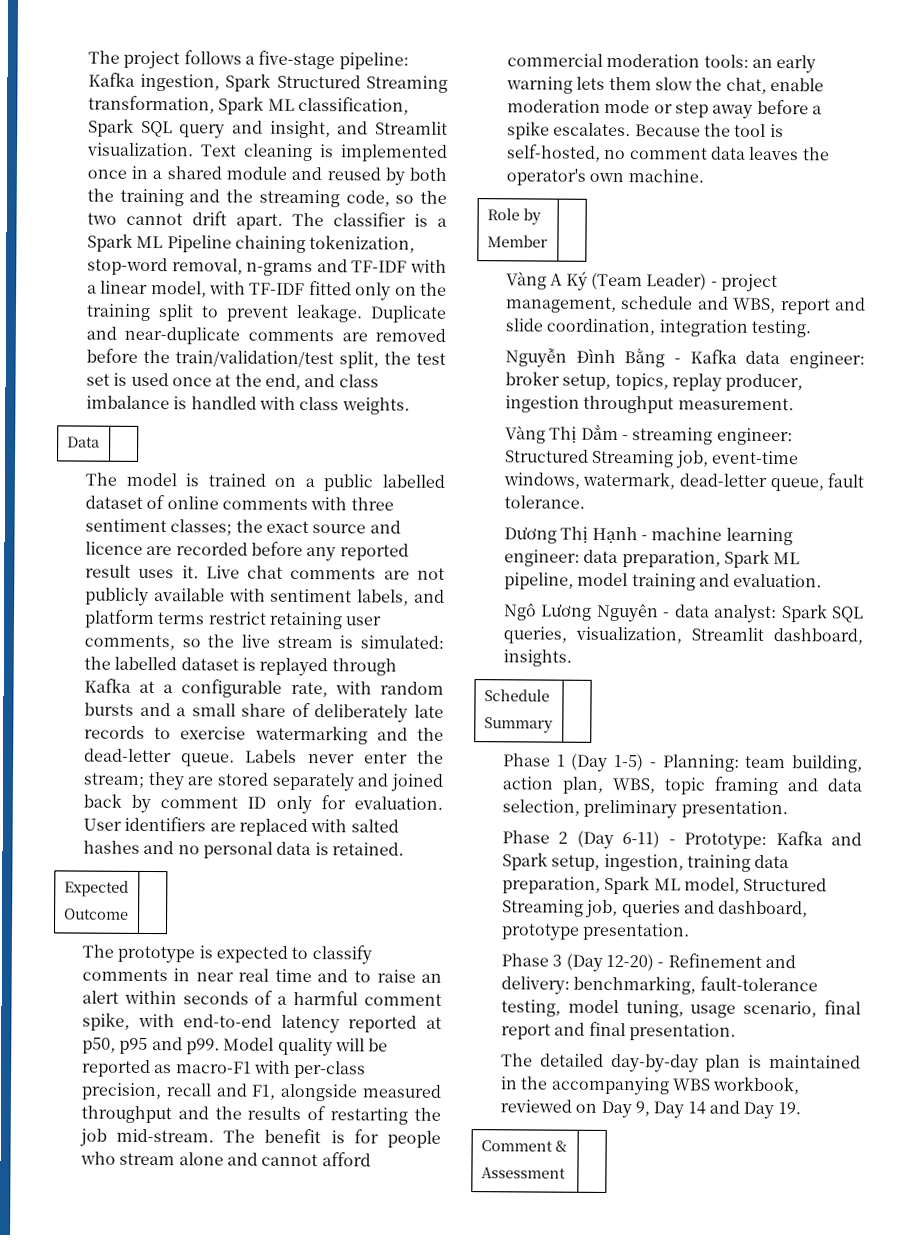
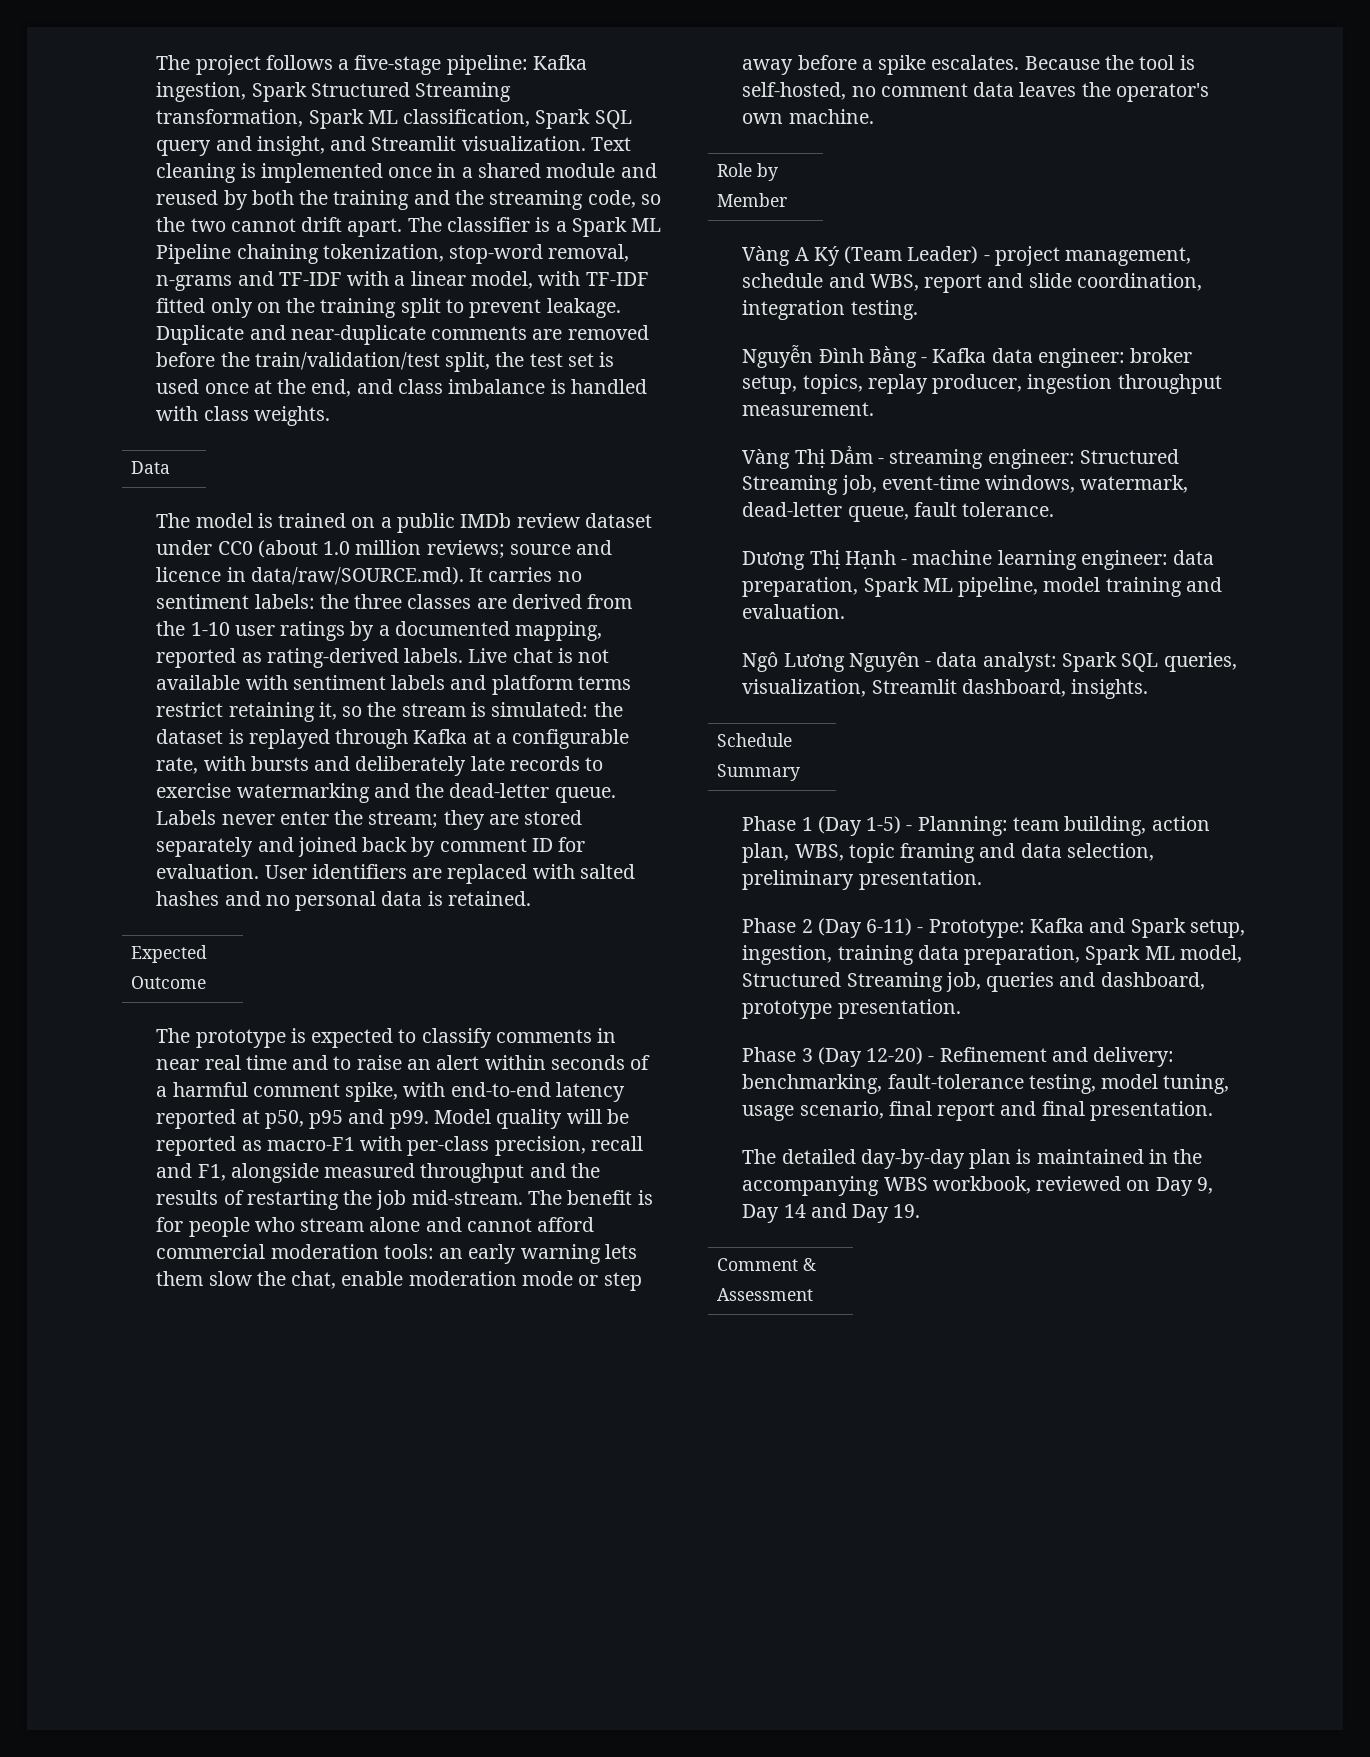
- The model is trained on a public labelled dataset of online comments with three sentiment classes; the exact source and licence are recorded before any reported result uses it. Live chat comments are not publicly available with sentiment labels, and platform terms restrict retaining user comments, so the live stream is simulated: the labelled dataset is replayed through Kafka at a configurable rate, with random bursts and a small share of deliberately late records to exercise watermarking and the dead-letter queue.
+ The model is trained on a public IMDb review dataset under CC0 (about 1.0 million reviews; source and licence in data/raw/SOURCE.md). It carries no sentiment labels: the three classes are derived from the 1-10 user ratings by a documented mapping, reported as rating-derived labels. Live chat is not available with sentiment labels and platform terms restrict retaining it, so the stream is simulated: the dataset is replayed through Kafka at a configurable rate, with bursts and deliberately late records to exercise watermarking and the dead-letter queue.
- Labels never enter the stream; they are stored separately and joined back by comment ID only for evaluation.
+ Labels never enter the stream; they are stored separately and joined back by comment ID for evaluation.

